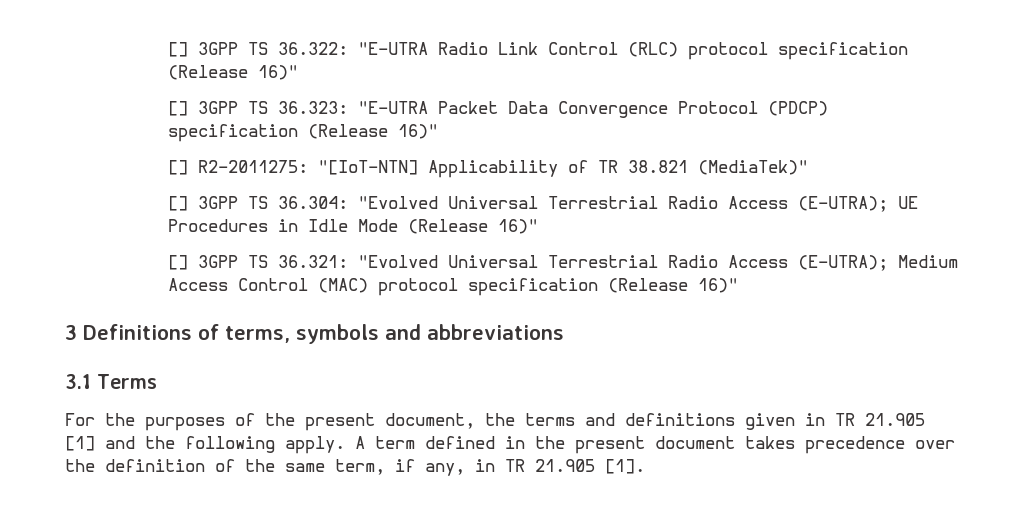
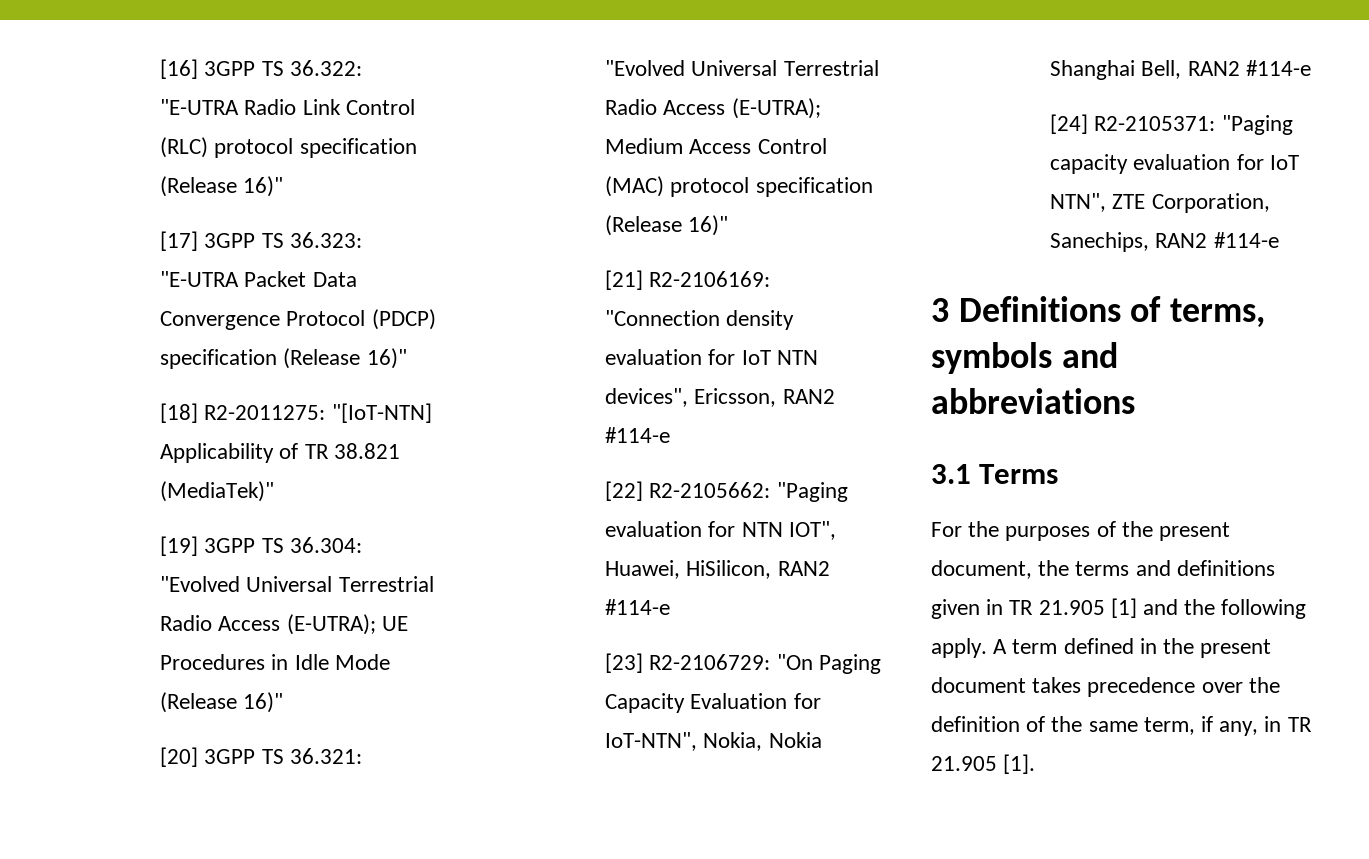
- [] 3GPP TS 36.322: "E-UTRA Radio Link Control (RLC) protocol specification (Release 16)"
+ [16] 3GPP TS 36.322: "E-UTRA Radio Link Control (RLC) protocol specification (Release 16)"
- [] 3GPP TS 36.323: "E-UTRA Packet Data Convergence Protocol (PDCP) specification (Release 16)"
+ [17] 3GPP TS 36.323: "E-UTRA Packet Data Convergence Protocol (PDCP) specification (Release 16)"
- [] R2-2011275: "[IoT-NTN] Applicability of TR 38.821 (MediaTek)"
+ [18] R2-2011275: "[IoT-NTN] Applicability of TR 38.821 (MediaTek)"
- [] 3GPP TS 36.304: "Evolved Universal Terrestrial Radio Access (E-UTRA); UE Procedures in Idle Mode (Release 16)"
+ [19] 3GPP TS 36.304: "Evolved Universal Terrestrial Radio Access (E-UTRA); UE Procedures in Idle Mode (Release 16)"
- [] 3GPP TS 36.321: "Evolved Universal Terrestrial Radio Access (E-UTRA); Medium Access Control (MAC) protocol specification (Release 16)"
+ [20] 3GPP TS 36.321: "Evolved Universal Terrestrial Radio Access (E-UTRA); Medium Access Control (MAC) protocol specification (Release 16)"
+ [21] R2-2106169: "Connection density evaluation for IoT NTN devices", Ericsson, RAN2 #114-e
+ [22] R2-2105662: "Paging evaluation for NTN IOT", Huawei, HiSilicon, RAN2 #114-e
+ [23] R2-2106729: "On Paging Capacity Evaluation for IoT-NTN", Nokia, Nokia Shanghai Bell, RAN2 #114-e
+ [24] R2-2105371: "Paging capacity evaluation for IoT NTN", ZTE Corporation, Sanechips, RAN2 #114-e

